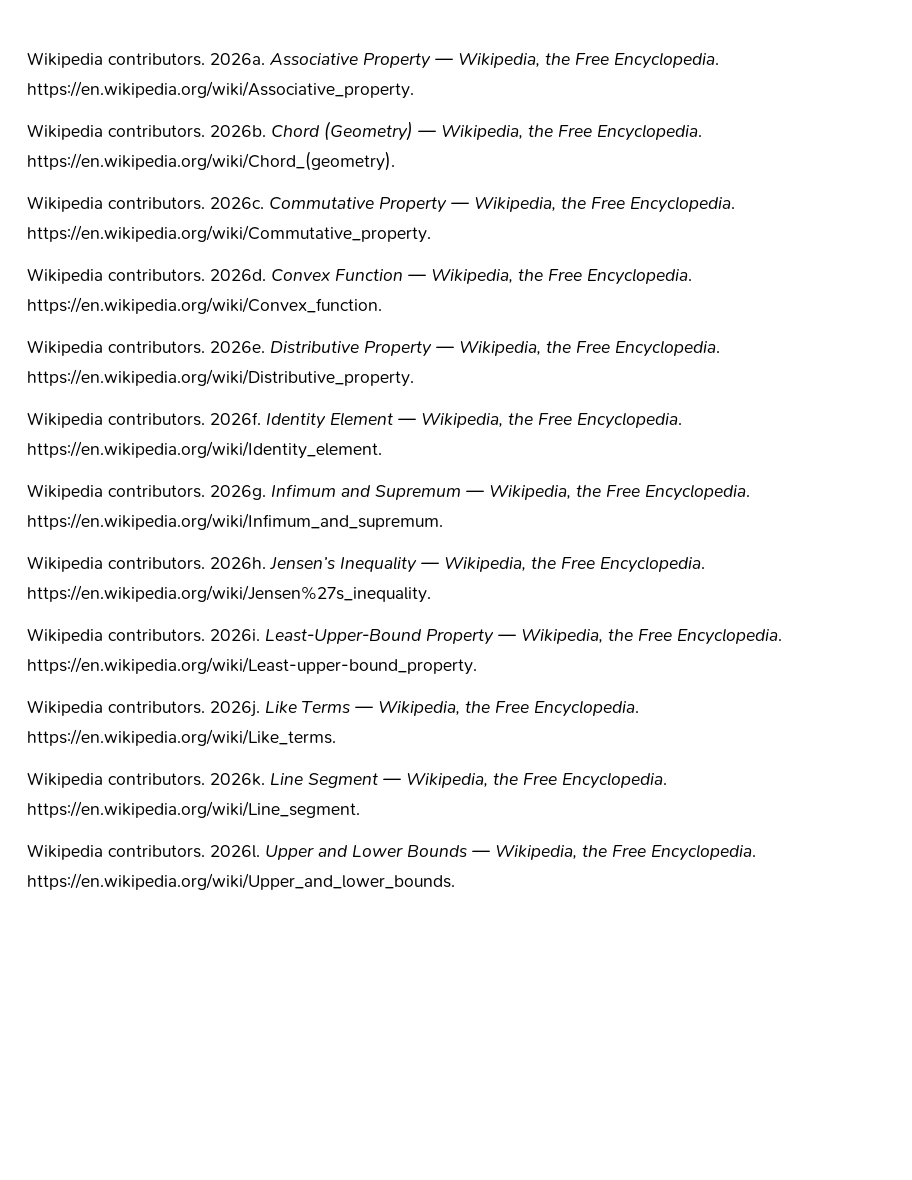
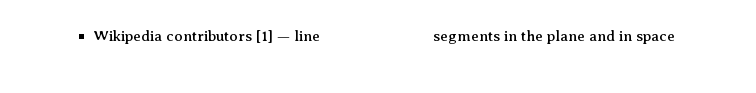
- Wikipedia contributors. 2026a. Associative Property — Wikipedia, the Free Encyclopedia. https://en.wikipedia.org/wiki/Associative_property.
- Wikipedia contributors. 2026b. Chord (Geometry) — Wikipedia, the Free Encyclopedia. https://en.wikipedia.org/wiki/Chord_(geometry).
- Wikipedia contributors. 2026c. Commutative Property — Wikipedia, the Free Encyclopedia. https://en.wikipedia.org/wiki/Commutative_property.
- Wikipedia contributors. 2026d. Convex Function — Wikipedia, the Free Encyclopedia. https://en.wikipedia.org/wiki/Convex_function.
- Wikipedia contributors. 2026e. Distributive Property — Wikipedia, the Free Encyclopedia. https://en.wikipedia.org/wiki/Distributive_property.
- Wikipedia contributors. 2026f. Identity Element — Wikipedia, the Free Encyclopedia. https://en.wikipedia.org/wiki/Identity_element.
- Wikipedia contributors. 2026g. Infimum and Supremum — Wikipedia, the Free Encyclopedia. https://en.wikipedia.org/wiki/Infimum_and_supremum.
- Wikipedia contributors. 2026h. Jensen’s Inequality — Wikipedia, the Free Encyclopedia. https://en.wikipedia.org/wiki/Jensen%27s_inequality.
- Wikipedia contributors. 2026i. Least-Upper-Bound Property — Wikipedia, the Free Encyclopedia. https://en.wikipedia.org/wiki/Least-upper-bound_property.
- Wikipedia contributors. 2026j. Like Terms — Wikipedia, the Free Encyclopedia. https://en.wikipedia.org/wiki/Like_terms.
- Wikipedia contributors. 2026k. Line Segment — Wikipedia, the Free Encyclopedia. https://en.wikipedia.org/wiki/Line_segment.
- Wikipedia contributors. 2026l. Upper and Lower Bounds — Wikipedia, the Free Encyclopedia. https://en.wikipedia.org/wiki/Upper_and_lower_bounds.
+ Wikipedia contributors [1] — line segments in the plane and in space

